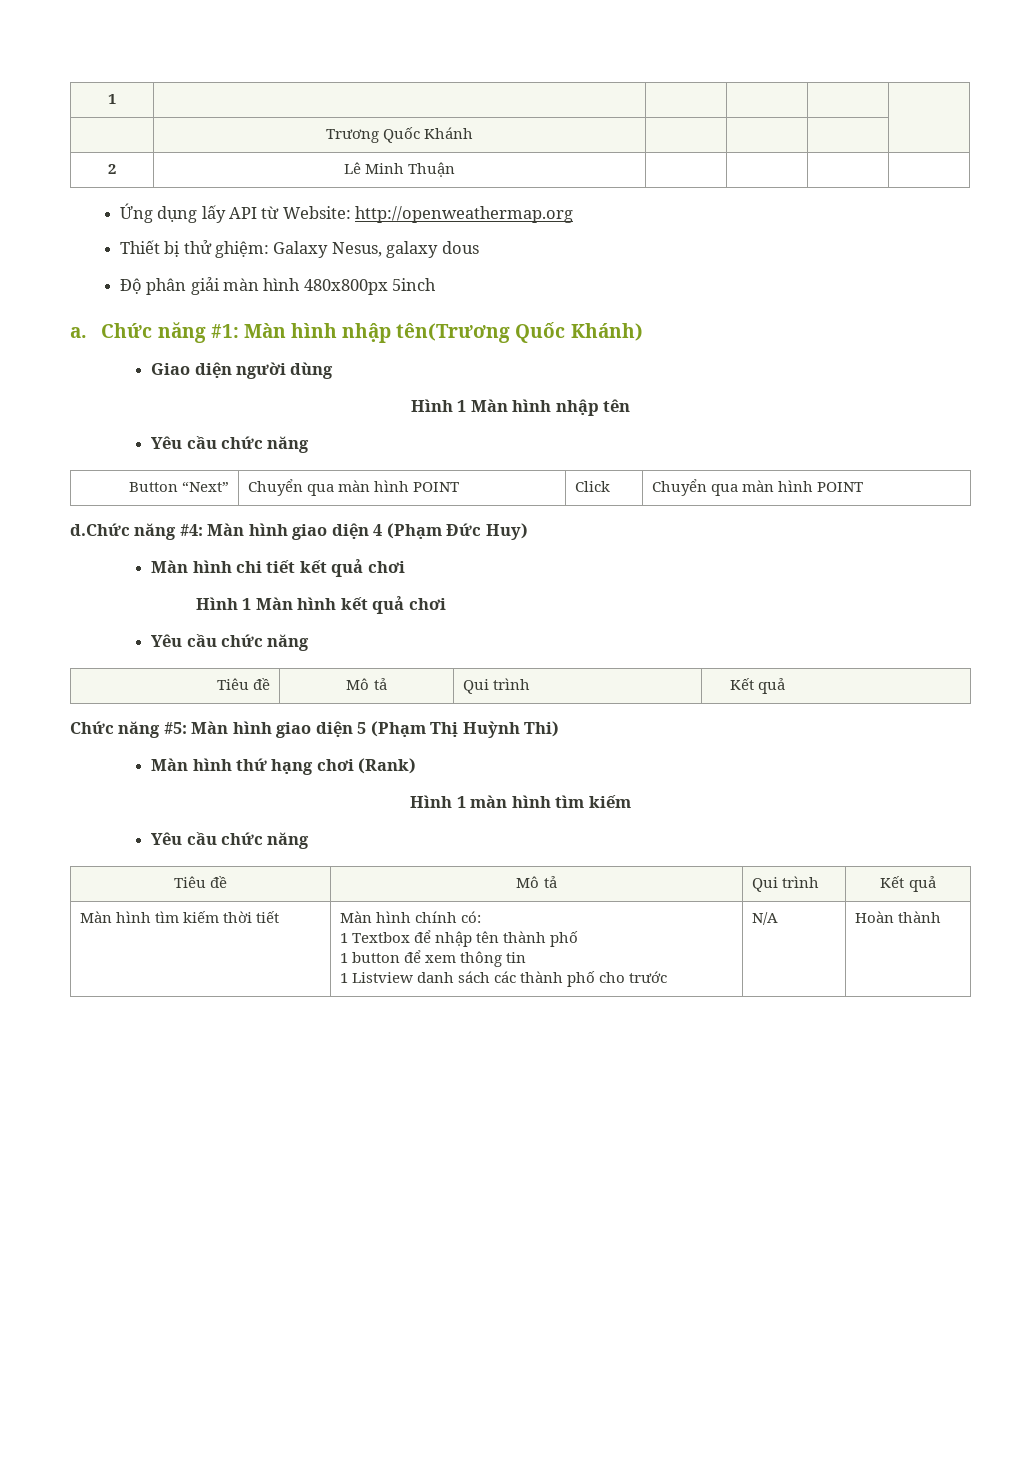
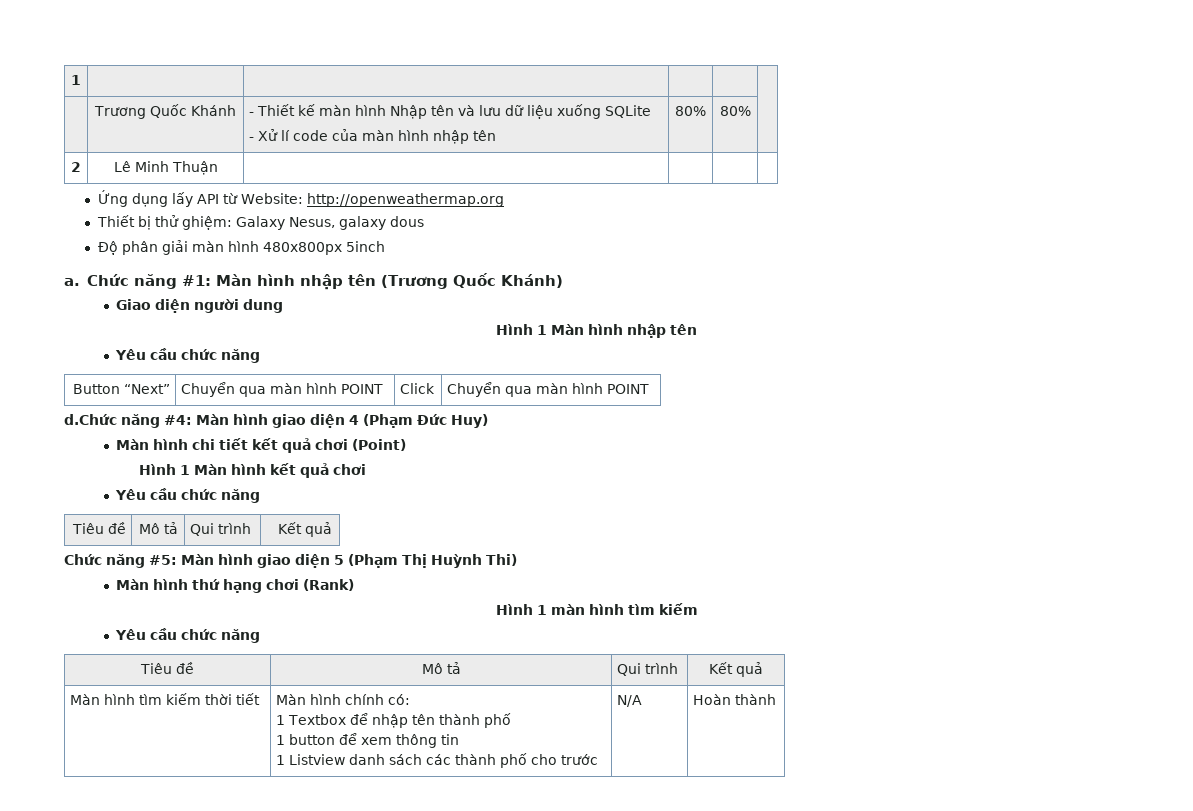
- | Trương Quốc Khánh | | | |
+ | Trương Quốc Khánh | - Thiết kế màn hình Nhập tên và lưu dữ liệu xuống SQLite
+ - Xử lí code của màn hình nhập tên | 80% | 80% |
- Chức năng #1: Màn hình nhập tên(Trương Quốc Khánh)
+ Chức năng #1: Màn hình nhập tên (Trương Quốc Khánh)
- Giao diện người dùng
+ Giao diện người dung
- Màn hình chi tiết kết quả chơi
+ Màn hình chi tiết kết quả chơi (Point)

